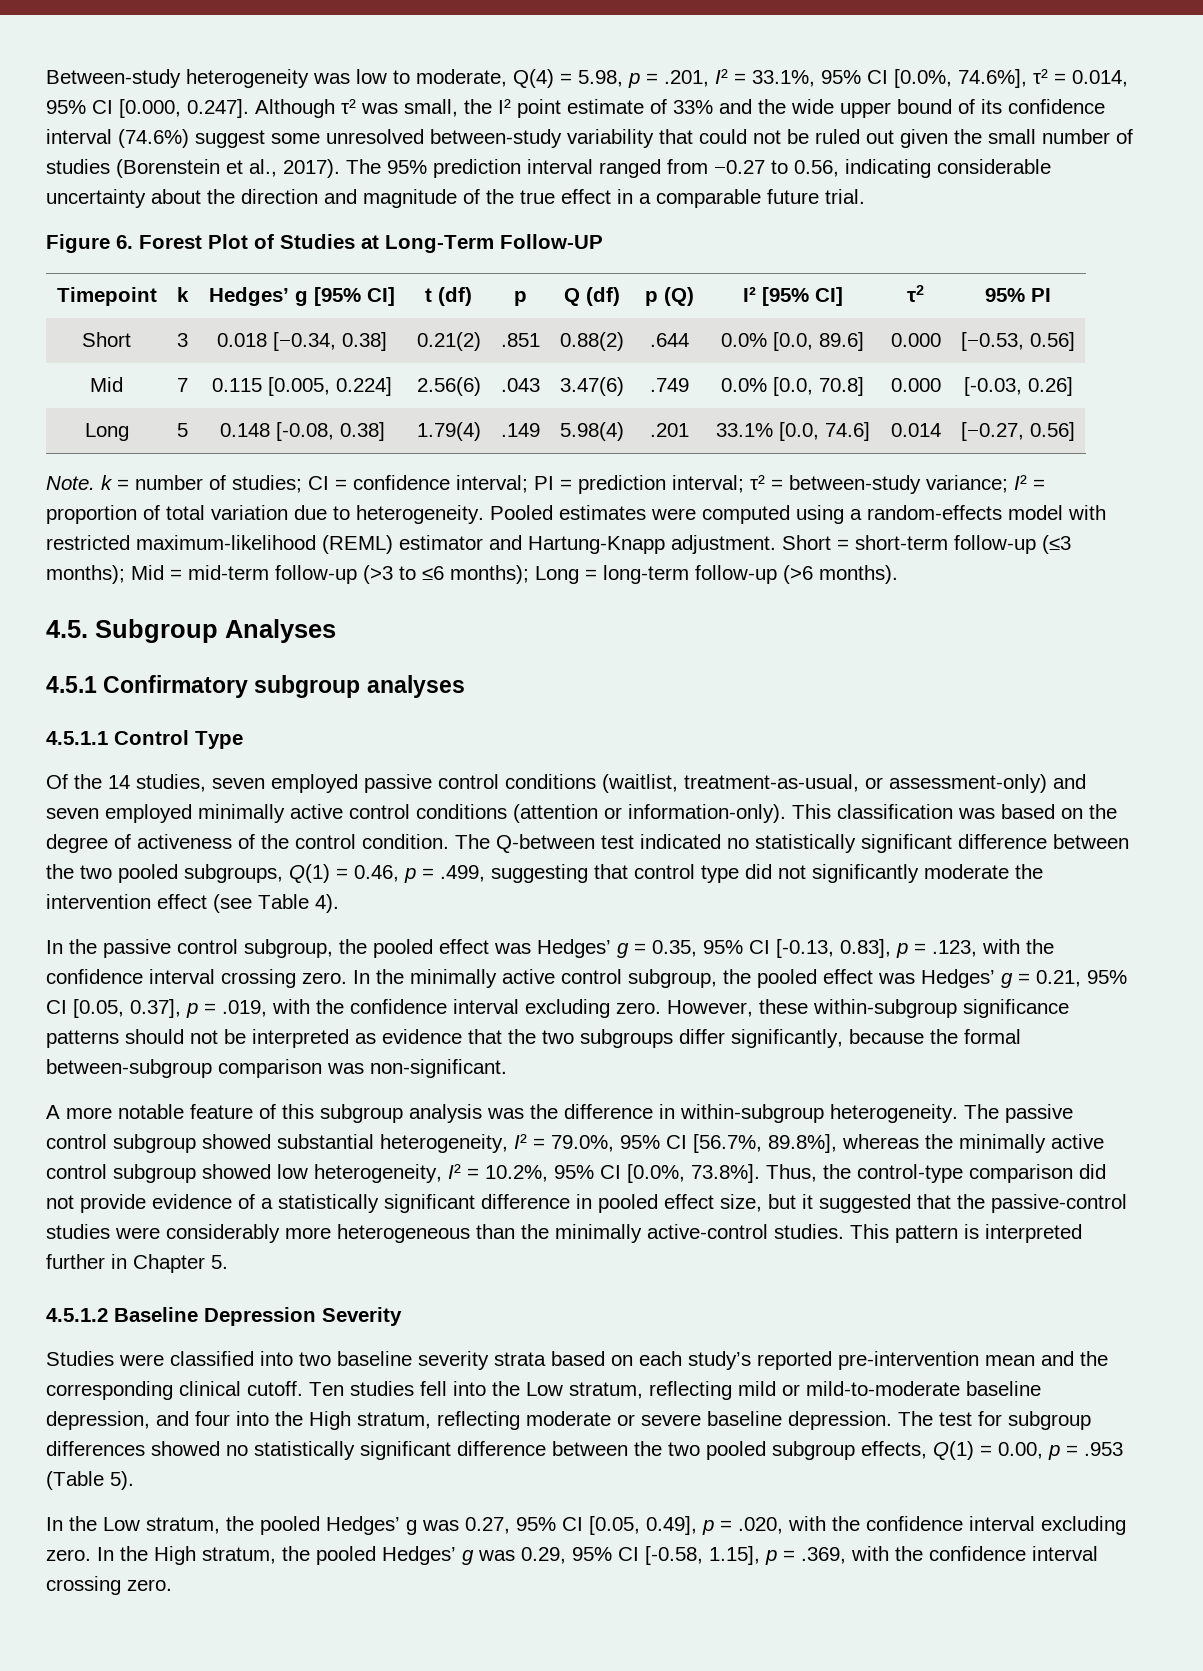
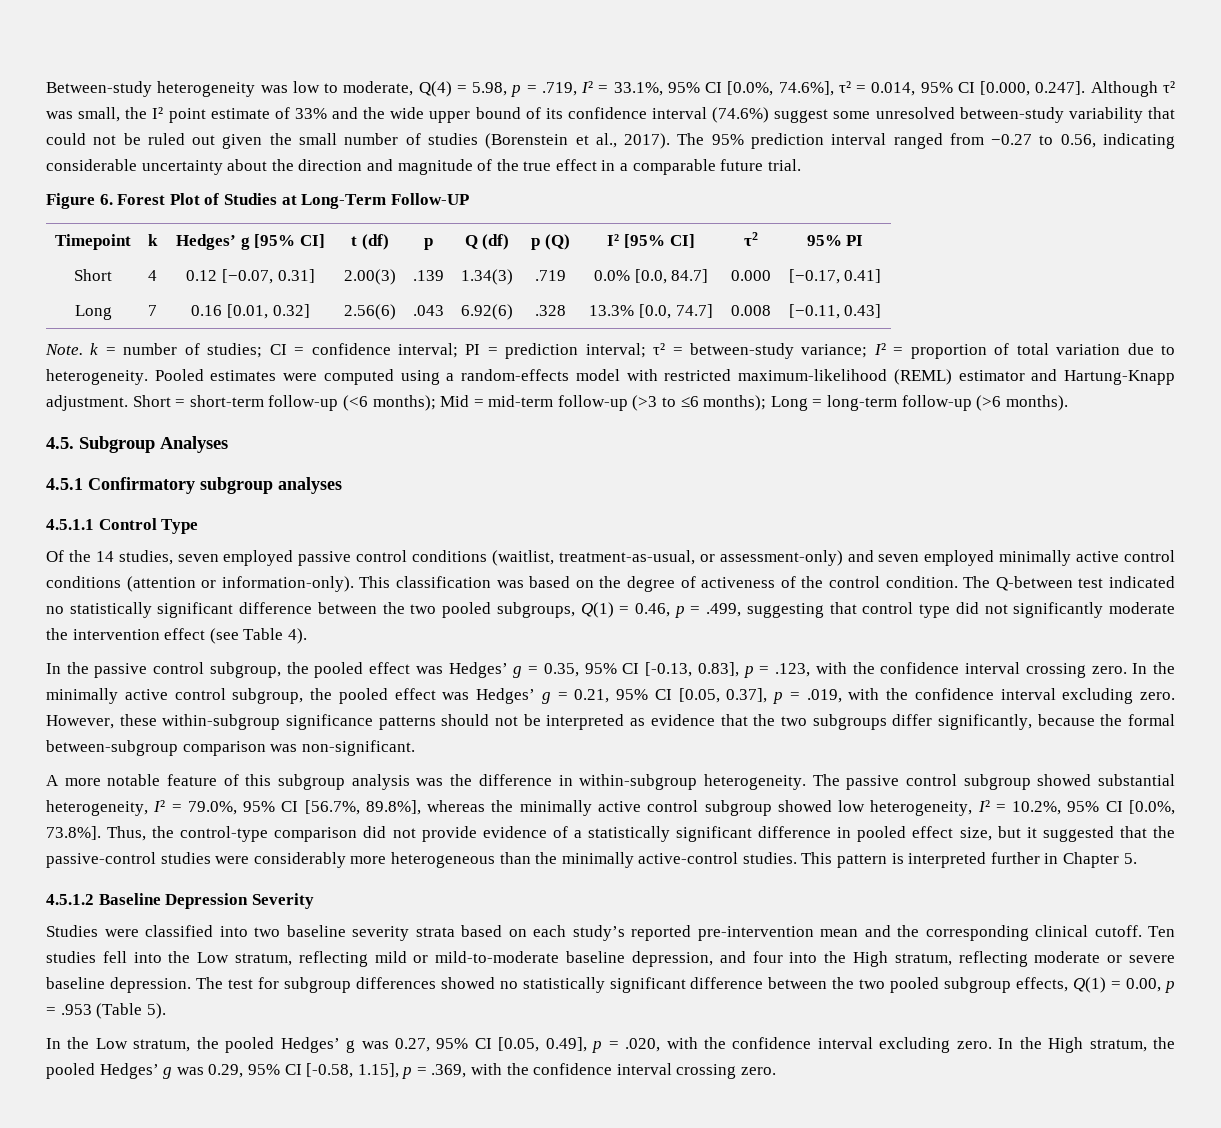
- Between-study heterogeneity was low to moderate, Q(4) = 5.98, p = .201, I² = 33.1%, 95% CI [0.0%, 74.6%], τ² = 0.014, 95% CI [0.000, 0.247]. Although τ² was small, the I² point estimate of 33% and the wide upper bound of its confidence interval (74.6%) suggest some unresolved between-study variability that could not be ruled out given the small number of studies (Borenstein et al., 2017).
+ Between-study heterogeneity was low to moderate, Q(4) = 5.98, p = .719, I² = 33.1%, 95% CI [0.0%, 74.6%], τ² = 0.014, 95% CI [0.000, 0.247]. Although τ² was small, the I² point estimate of 33% and the wide upper bound of its confidence interval (74.6%) suggest some unresolved between-study variability that could not be ruled out given the small number of studies (Borenstein et al., 2017).
- Short | 3 | 0.018 [−0.34, 0.38] | 0.21(2) | .851 | 0.88(2) | .644 | 0.0% [0.0, 89.6] | 0.000 | [−0.53, 0.56]
- Mid | 7 | 0.115 [0.005, 0.224] | 2.56(6) | .043 | 3.47(6) | .749 | 0.0% [0.0, 70.8] | 0.000 | [-0.03, 0.26]
- Long | 5 | 0.148 [-0.08, 0.38] | 1.79(4) | .149 | 5.98(4) | .201 | 33.1% [0.0, 74.6] | 0.014 | [−0.27, 0.56]
+ Short | 4 | 0.12 [−0.07, 0.31] | 2.00(3) | .139 | 1.34(3) | .719 | 0.0% [0.0, 84.7] | 0.000 | [−0.17, 0.41]
+ Long | 7 | 0.16 [0.01, 0.32] | 2.56(6) | .043 | 6.92(6) | .328 | 13.3% [0.0, 74.7] | 0.008 | [−0.11, 0.43]
- Short = short-term follow-up (≤3 months); Mid = mid-term follow-up (>3 to ≤6 months); Long = long-term follow-up (>6 months).
+ Short = short-term follow-up (<6 months); Mid = mid-term follow-up (>3 to ≤6 months); Long = long-term follow-up (>6 months).

